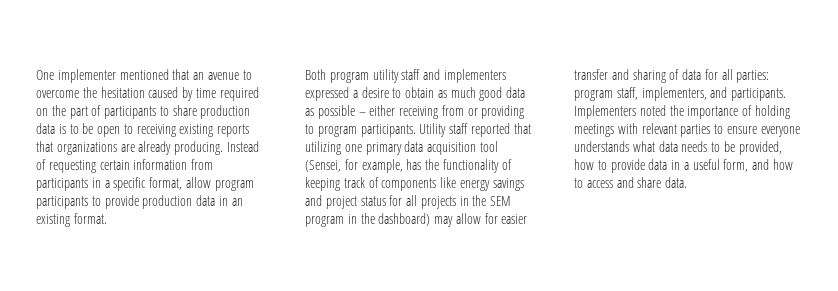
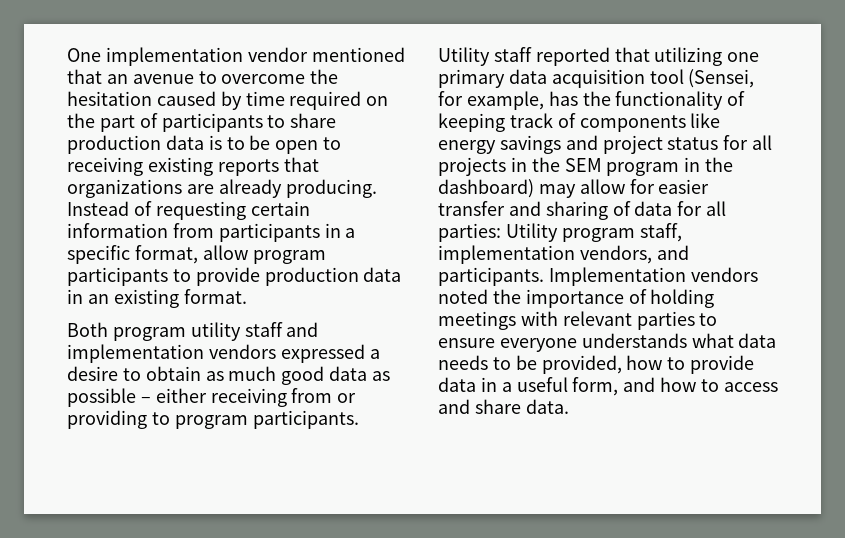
- One implementer mentioned that an avenue to overcome the hesitation caused by time required on the part of participants to share production data is to be open to receiving existing reports that organizations are already producing.
+ One implementation vendor mentioned that an avenue to overcome the hesitation caused by time required on the part of participants to share production data is to be open to receiving existing reports that organizations are already producing.
- Both program utility staff and implementers expressed a desire to obtain as much good data as possible – either receiving from or providing to program participants.
+ Both program utility staff and implementation vendors expressed a desire to obtain as much good data as possible – either receiving from or providing to program participants.
- program staff, implementers, and participants. Implementers noted the importance of holding meetings with relevant parties to ensure everyone understands what data needs to be provided, how to provide data in a useful form, and how to access and share data.
+ Utility program staff, implementation vendors, and participants. Implementation vendors noted the importance of holding meetings with relevant parties to ensure everyone understands what data needs to be provided, how to provide data in a useful form, and how to access and share data.

